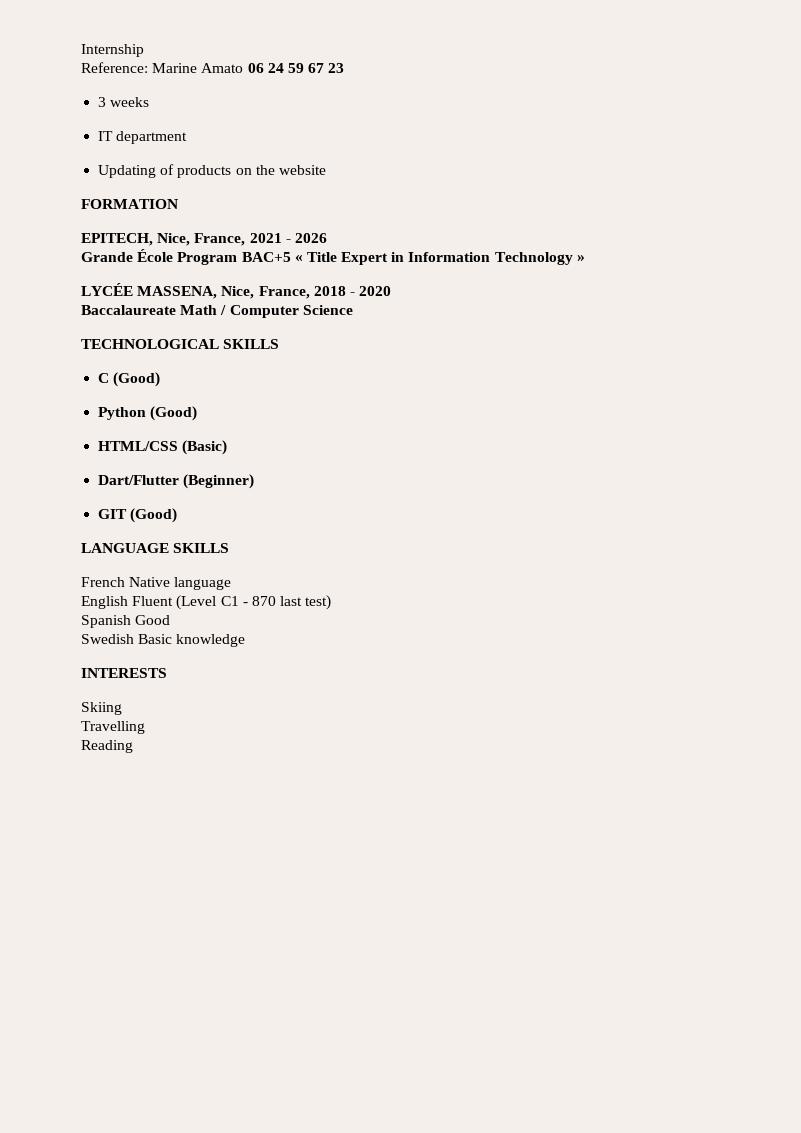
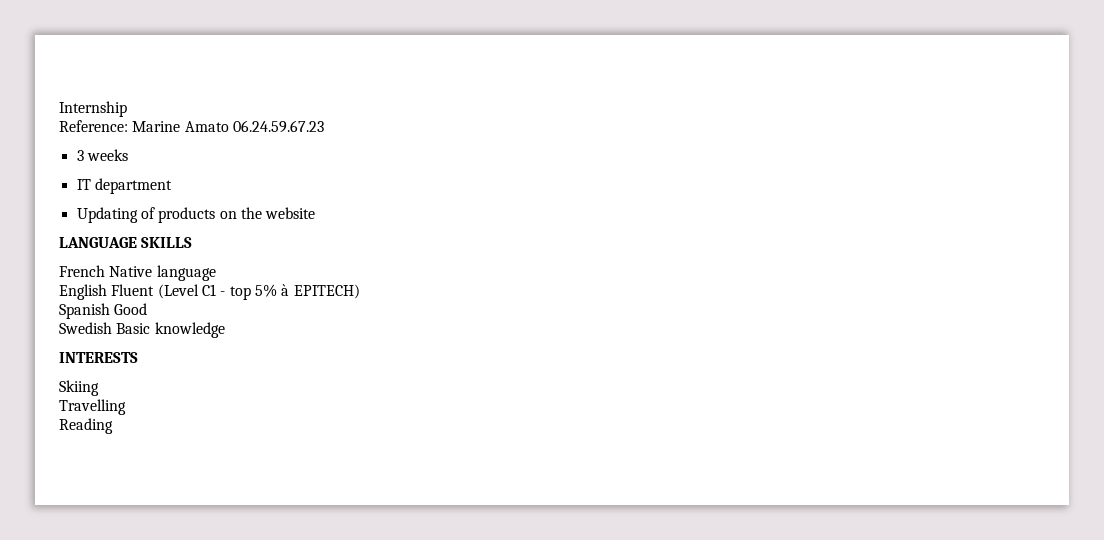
- Reference: Marine Amato 06 24 59 67 23
+ Reference: Marine Amato 06.24.59.67.23
- FORMATION
- EPITECH, Nice, France, 2021 - 2026
- Grande École Program BAC+5 « Title Expert in Information Technology »
- LYCÉE MASSENA, Nice, France, 2018 - 2020
- Baccalaureate Math / Computer Science
- TECHNOLOGICAL SKILLS
- C (Good)
- Python (Good)
- HTML/CSS (Basic)
- Dart/Flutter (Beginner)
- GIT (Good)
- English Fluent (Level C1 - 870 last test)
+ English Fluent (Level C1 - top 5% à EPITECH)

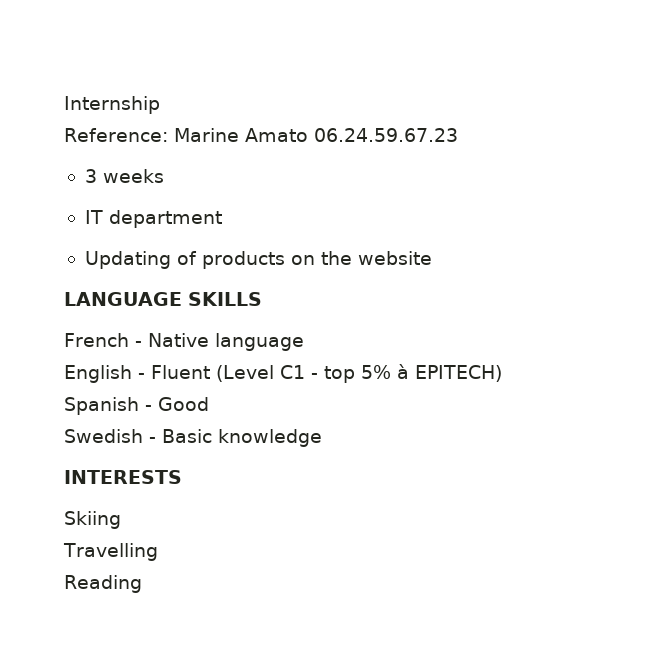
- French Native language
+ French - Native language
- English Fluent (Level C1 - top 5% à EPITECH)
+ English - Fluent (Level C1 - top 5% à EPITECH)
- Spanish Good
+ Spanish - Good
- Swedish Basic knowledge
+ Swedish - Basic knowledge

